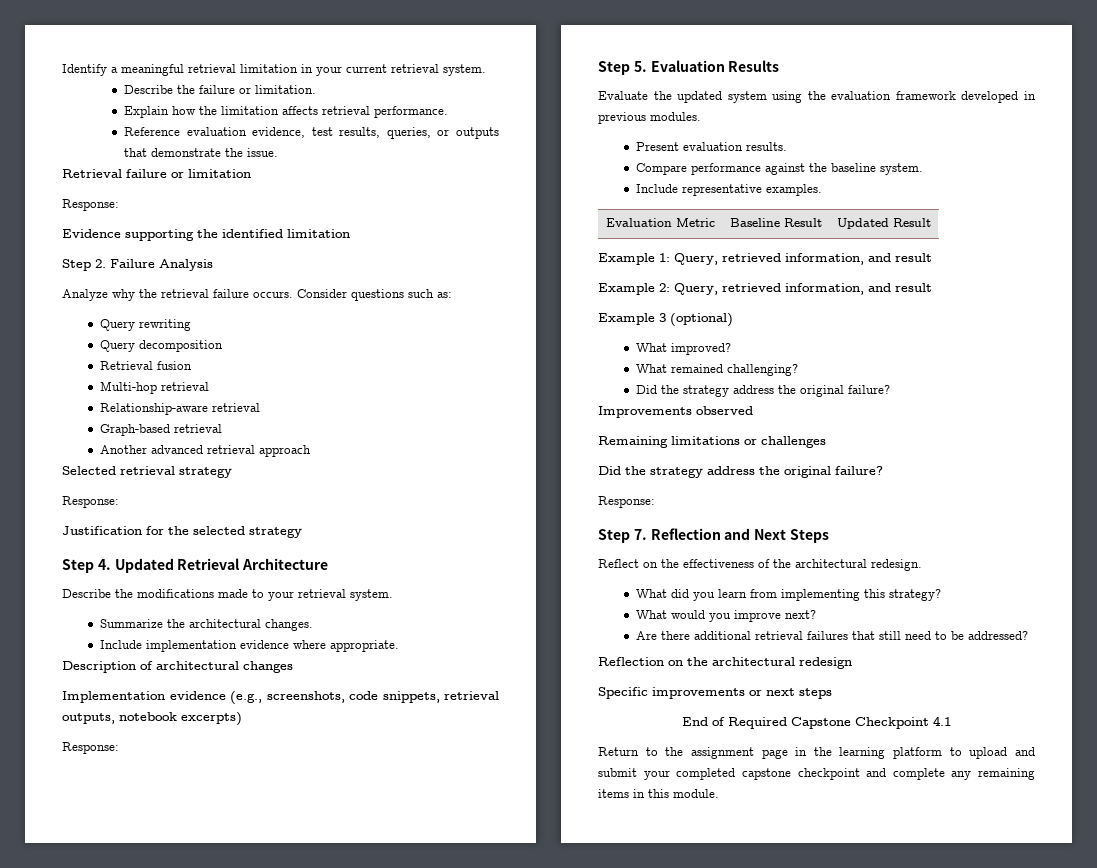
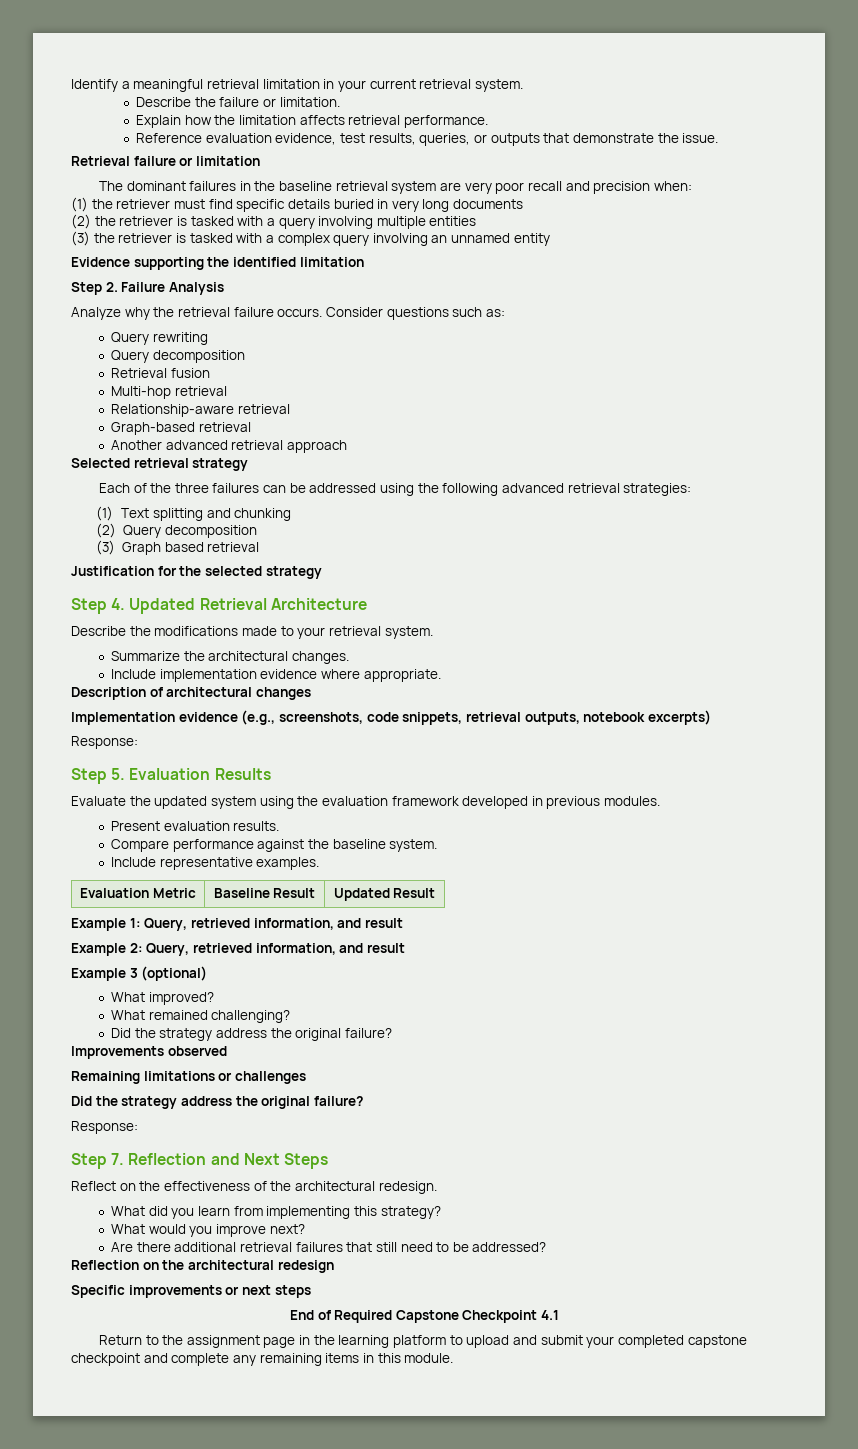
  Retrieval failure or limitation
- Response:
+ The dominant failures in the baseline retrieval system are very poor recall and precision when:
+ (1) the retriever must find specific details buried in very long documents
+ (2) the retriever is tasked with a query involving multiple entities
+ (3) the retriever is tasked with a complex query involving an unnamed entity
  Selected retrieval strategy
- Response:
+ Each of the three failures can be addressed using the following advanced retrieval strategies:
+ (1) Text splitting and chunking
+ (2) Query decomposition
+ (3) Graph based retrieval

